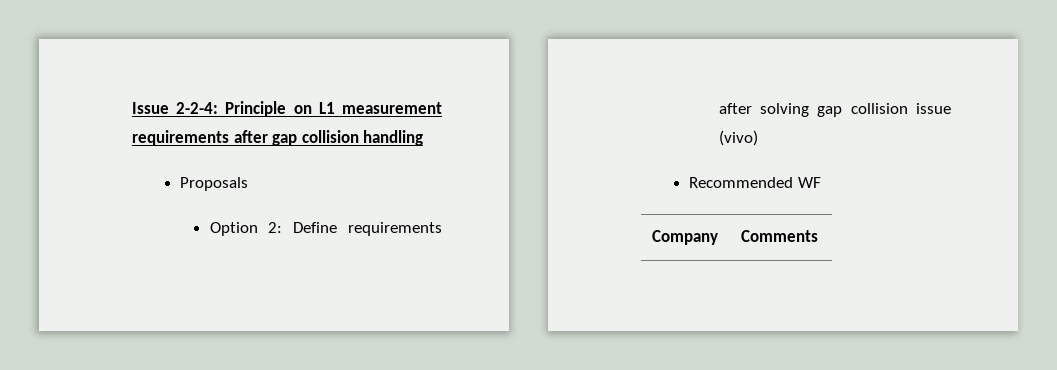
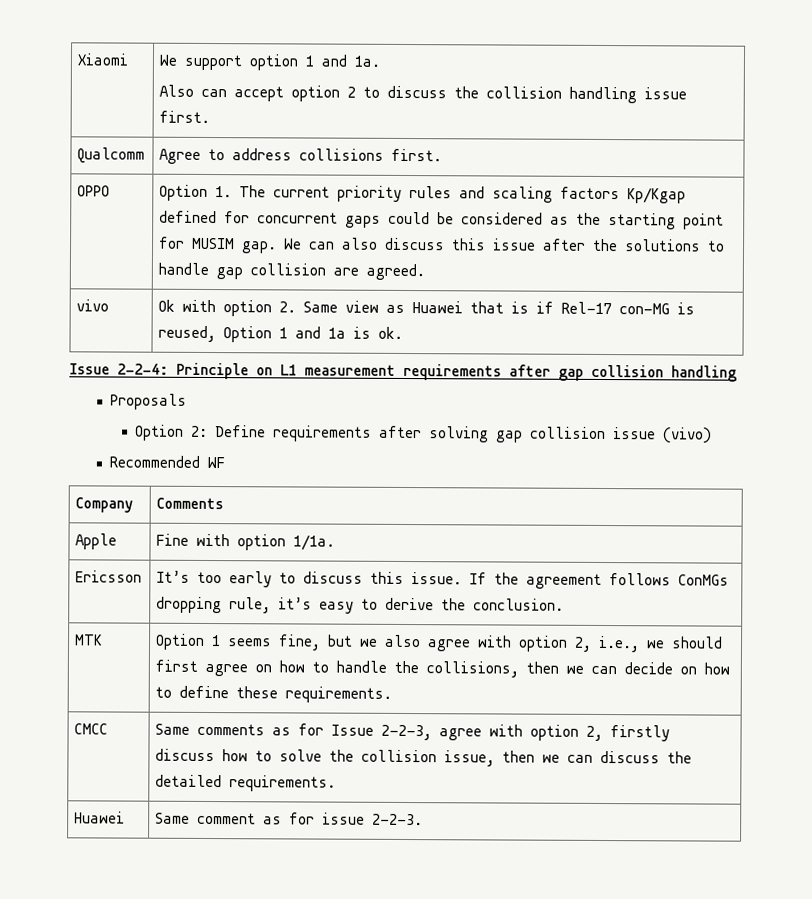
+ Xiaomi | We support option 1 and 1a.
+ Also can accept option 2 to discuss the collision handling issue first.
+ Qualcomm | Agree to address collisions first.
+ OPPO | Option 1. The current priority rules and scaling factors Kp/Kgap defined for concurrent gaps could be considered as the starting point for MUSIM gap. We can also discuss this issue after the solutions to handle gap collision are agreed.
+ vivo | Ok with option 2. Same view as Huawei that is if Rel-17 con-MG is reused, Option 1 and 1a is ok.
+ Apple | Fine with option 1/1a.
+ Ericsson | It’s too early to discuss this issue. If the agreement follows ConMGs dropping rule, it’s easy to derive the conclusion.
+ MTK | Option 1 seems fine, but we also agree with option 2, i.e., we should first agree on how to handle the collisions, then we can decide on how to define these requirements.
+ CMCC | Same comments as for Issue 2-2-3, agree with option 2, firstly discuss how to solve the collision issue, then we can discuss the detailed requirements.
+ Huawei | Same comment as for issue 2-2-3.

